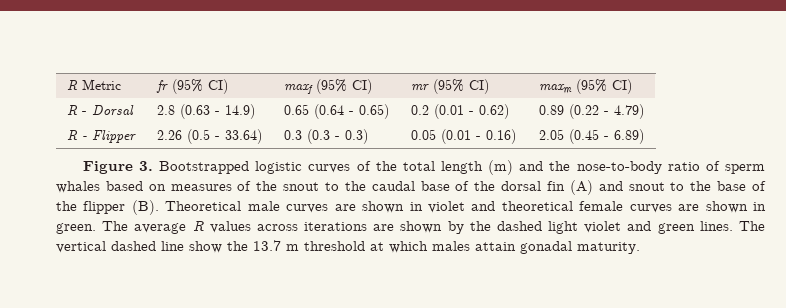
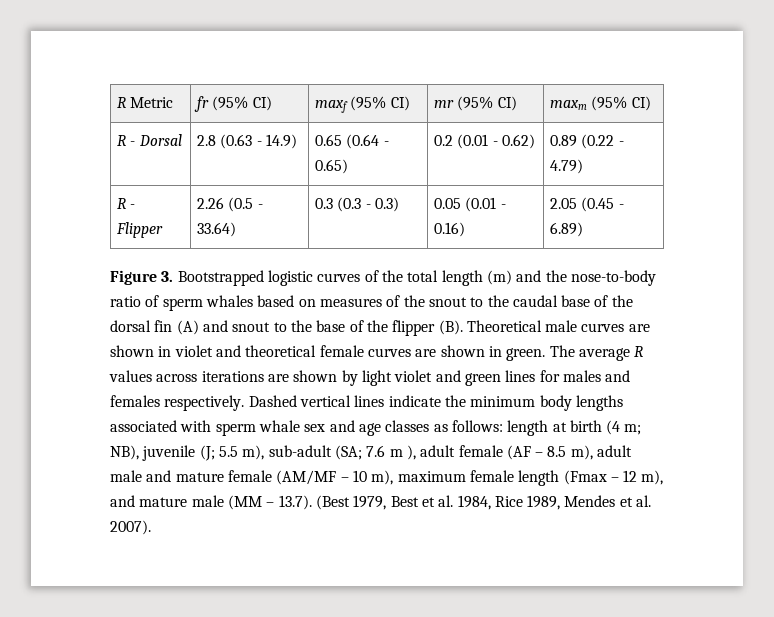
- The average R values across iterations are shown by the dashed light violet and green lines. The vertical dashed line show the 13.7 m threshold at which males attain gonadal maturity.
+ The average R values across iterations are shown by light violet and green lines for males and females respectively. Dashed vertical lines indicate the minimum body lengths associated with sperm whale sex and age classes as follows: length at birth (4 m; NB), juvenile (J; 5.5 m), sub-adult (SA; 7.6 m ), adult female (AF – 8.5 m), adult male and mature female (AM/MF – 10 m), maximum female length (Fmax – 12 m), and mature male (MM – 13.7). (Best 1979, Best et al. 1984, Rice 1989, Mendes et al. 2007).

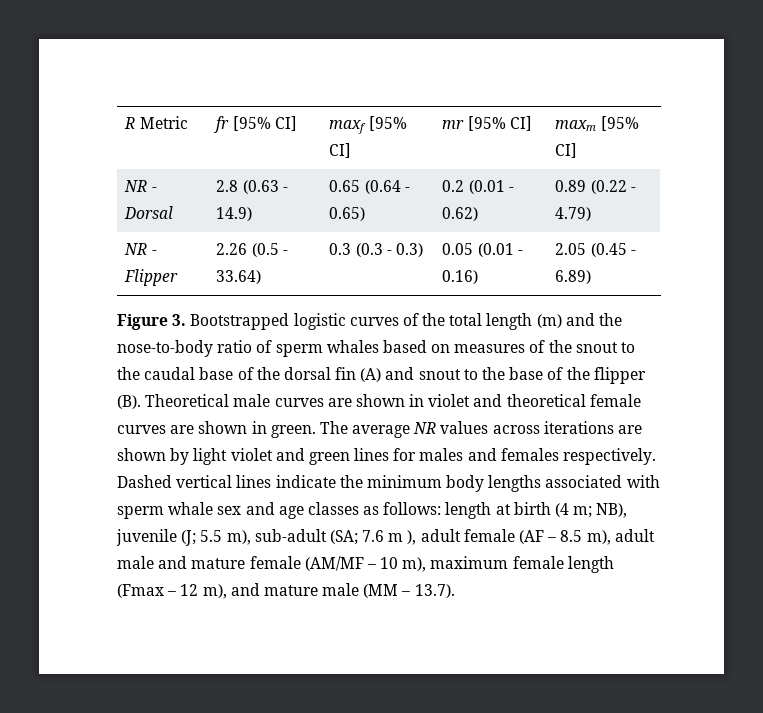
- R Metric | fr (95% CI) | maxf (95% CI) | mr (95% CI) | maxm (95% CI)
- R - Dorsal | 2.8 (0.63 - 14.9) | 0.65 (0.64 - 0.65) | 0.2 (0.01 - 0.62) | 0.89 (0.22 - 4.79)
+ R Metric | fr [95% CI] | maxf [95% CI] | mr [95% CI] | maxm [95% CI]
+ NR - Dorsal | 2.8 (0.63 - 14.9) | 0.65 (0.64 - 0.65) | 0.2 (0.01 - 0.62) | 0.89 (0.22 - 4.79)
- R - Flipper | 2.26 (0.5 - 33.64) | 0.3 (0.3 - 0.3) | 0.05 (0.01 - 0.16) | 2.05 (0.45 - 6.89)
+ NR - Flipper | 2.26 (0.5 - 33.64) | 0.3 (0.3 - 0.3) | 0.05 (0.01 - 0.16) | 2.05 (0.45 - 6.89)
- The average R values across iterations are shown by light violet and green lines for males and females respectively.
+ The average NR values across iterations are shown by light violet and green lines for males and females respectively.
- 7.6 m ), adult female (AF – 8.5 m), adult male and mature female (AM/MF – 10 m), maximum female length (Fmax – 12 m), and mature male (MM – 13.7). (Best 1979, Best et al. 1984, Rice 1989, Mendes et al. 2007).
+ 7.6 m ), adult female (AF – 8.5 m), adult male and mature female (AM/MF – 10 m), maximum female length (Fmax – 12 m), and mature male (MM – 13.7).

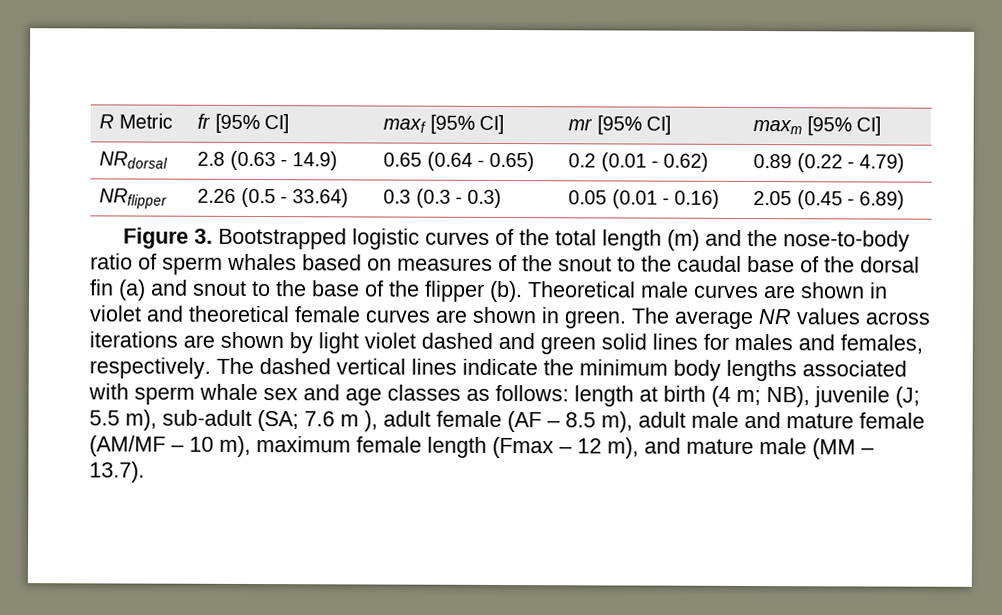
- NR - Dorsal | 2.8 (0.63 - 14.9) | 0.65 (0.64 - 0.65) | 0.2 (0.01 - 0.62) | 0.89 (0.22 - 4.79)
+ NRdorsal | 2.8 (0.63 - 14.9) | 0.65 (0.64 - 0.65) | 0.2 (0.01 - 0.62) | 0.89 (0.22 - 4.79)
- NR - Flipper | 2.26 (0.5 - 33.64) | 0.3 (0.3 - 0.3) | 0.05 (0.01 - 0.16) | 2.05 (0.45 - 6.89)
+ NRflipper | 2.26 (0.5 - 33.64) | 0.3 (0.3 - 0.3) | 0.05 (0.01 - 0.16) | 2.05 (0.45 - 6.89)
- Figure 3. Bootstrapped logistic curves of the total length (m) and the nose-to-body ratio of sperm whales based on measures of the snout to the caudal base of the dorsal fin (A) and snout to the base of the flipper (B). Theoretical male curves are shown in violet and theoretical female curves are shown in green.
+ Figure 3. Bootstrapped logistic curves of the total length (m) and the nose-to-body ratio of sperm whales based on measures of the snout to the caudal base of the dorsal fin (a) and snout to the base of the flipper (b). Theoretical male curves are shown in violet and theoretical female curves are shown in green.
- The average NR values across iterations are shown by light violet and green lines for males and females respectively. Dashed vertical lines indicate the minimum body lengths associated with sperm whale sex and age classes as follows:
+ The average NR values across iterations are shown by light violet dashed and green solid lines for males and females, respectively. The dashed vertical lines indicate the minimum body lengths associated with sperm whale sex and age classes as follows:

